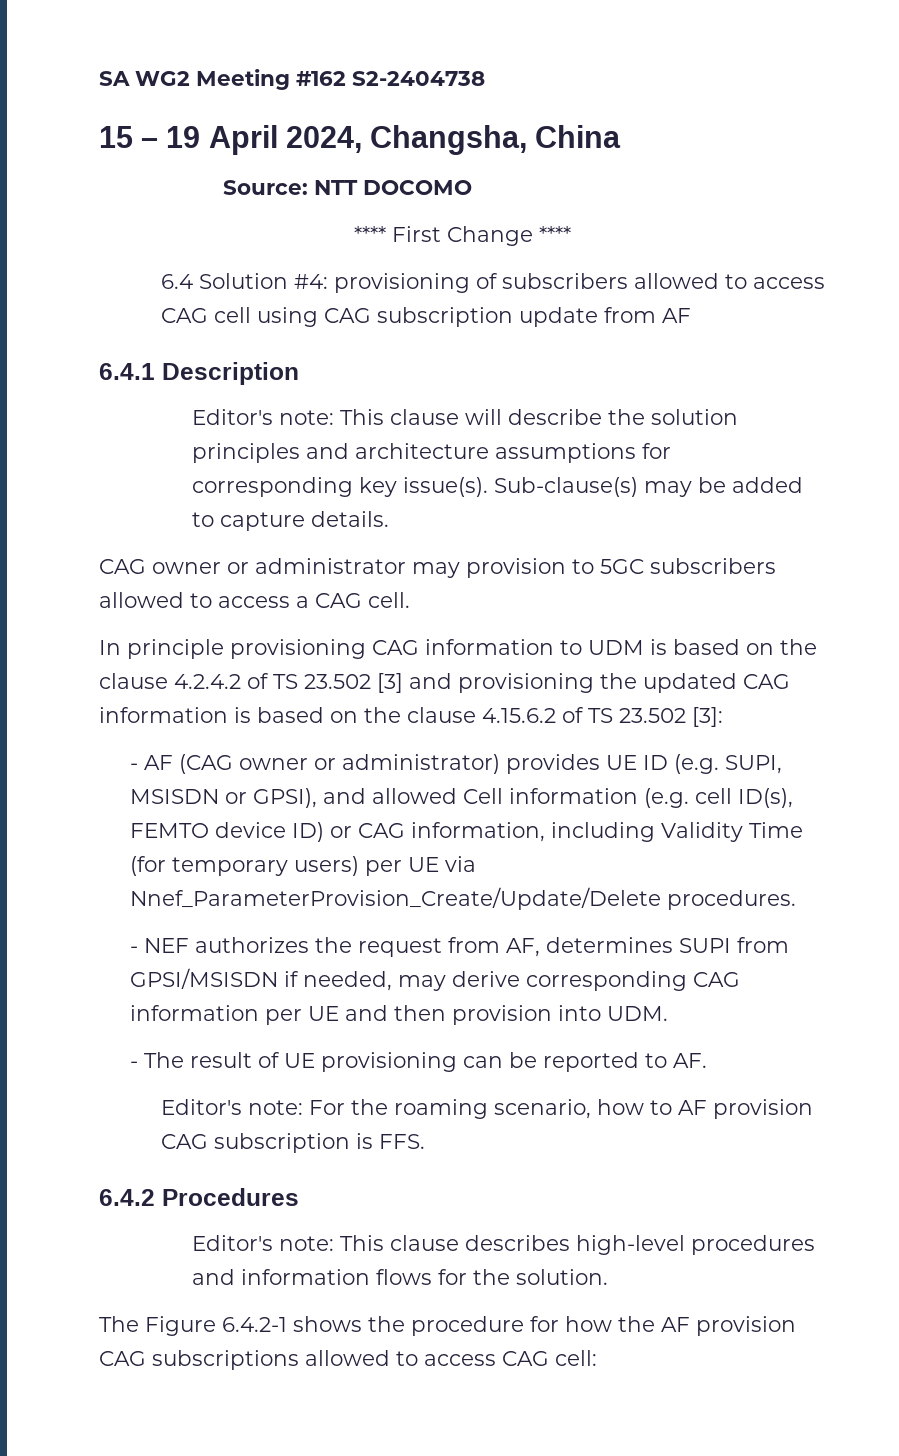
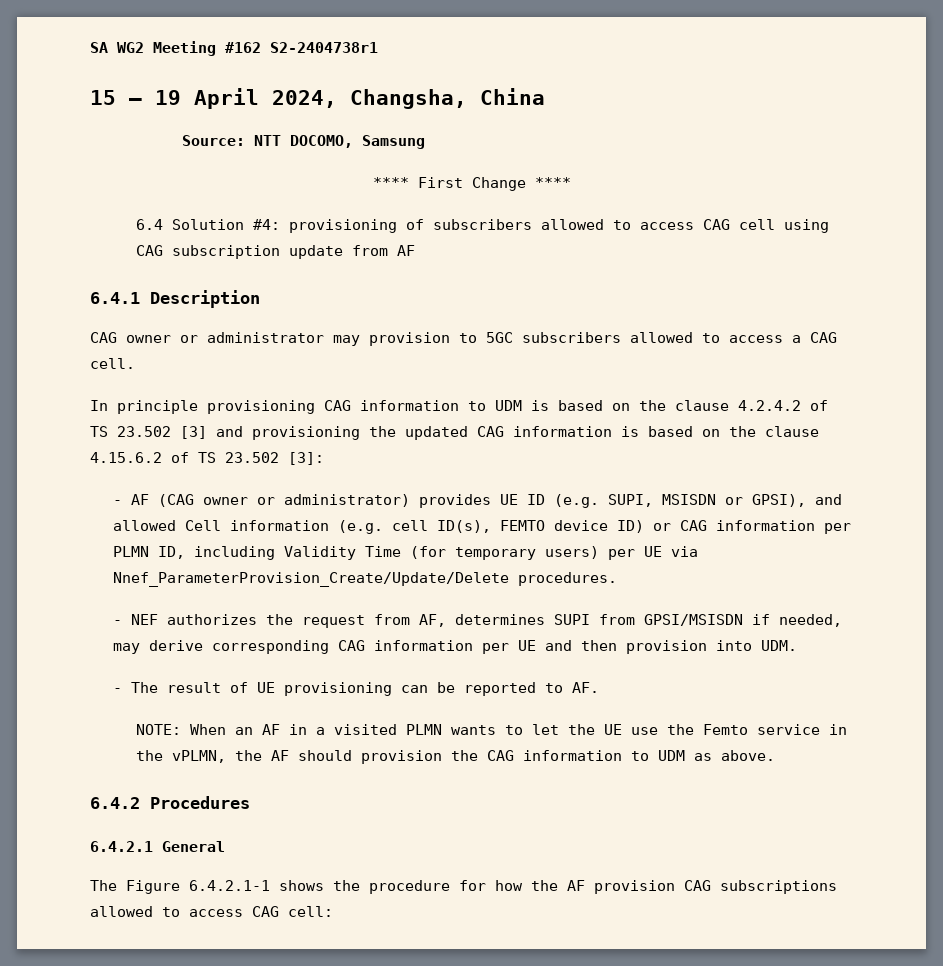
- SA WG2 Meeting #162 S2-2404738
+ SA WG2 Meeting #162 S2-2404738r1
- Source: NTT DOCOMO
+ Source: NTT DOCOMO, Samsung
- Editor's note: This clause will describe the solution principles and architecture assumptions for corresponding key issue(s). Sub-clause(s) may be added to capture details.
- - AF (CAG owner or administrator) provides UE ID (e.g. SUPI, MSISDN or GPSI), and allowed Cell information (e.g. cell ID(s), FEMTO device ID) or CAG information, including Validity Time (for temporary users) per UE via Nnef_ParameterProvision_Create/Update/Delete procedures.
+ - AF (CAG owner or administrator) provides UE ID (e.g. SUPI, MSISDN or GPSI), and allowed Cell information (e.g. cell ID(s), FEMTO device ID) or CAG information per PLMN ID, including Validity Time (for temporary users) per UE via Nnef_ParameterProvision_Create/Update/Delete procedures.
- Editor's note: For the roaming scenario, how to AF provision CAG subscription is FFS.
+ NOTE: When an AF in a visited PLMN wants to let the UE use the Femto service in the vPLMN, the AF should provision the CAG information to UDM as above.
  6.4.2 Procedures
- Editor's note: This clause describes high-level procedures and information flows for the solution.
+ 6.4.2.1 General
- The Figure 6.4.2-1 shows the procedure for how the AF provision CAG subscriptions allowed to access CAG cell:
+ The Figure 6.4.2.1-1 shows the procedure for how the AF provision CAG subscriptions allowed to access CAG cell:

